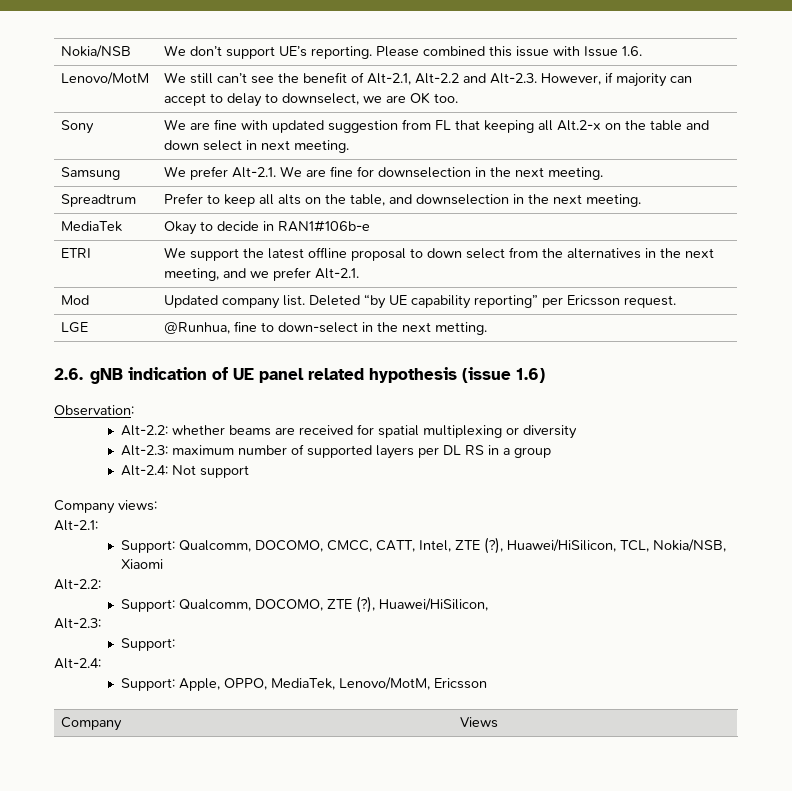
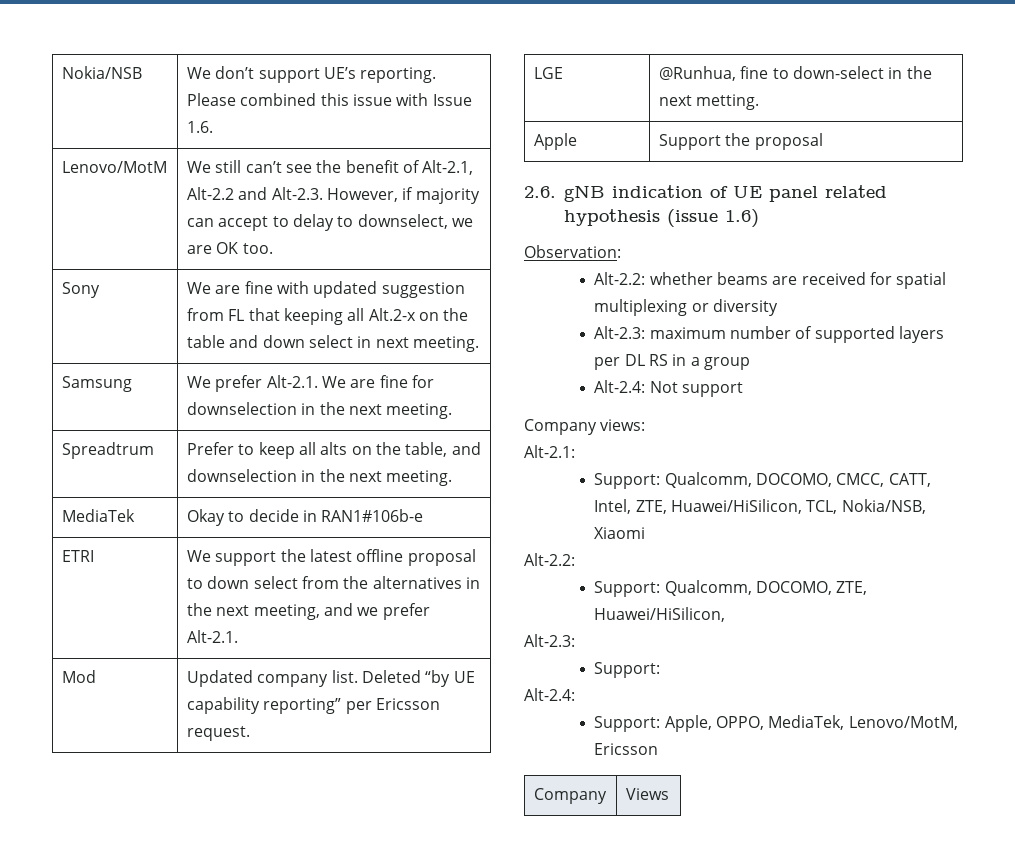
+ Apple | Support the proposal
- Support: Qualcomm, DOCOMO, CMCC, CATT, Intel, ZTE (?), Huawei/HiSilicon, TCL, Nokia/NSB, Xiaomi
+ Support: Qualcomm, DOCOMO, CMCC, CATT, Intel, ZTE, Huawei/HiSilicon, TCL, Nokia/NSB, Xiaomi
- Support: Qualcomm, DOCOMO, ZTE (?), Huawei/HiSilicon,
+ Support: Qualcomm, DOCOMO, ZTE, Huawei/HiSilicon,

